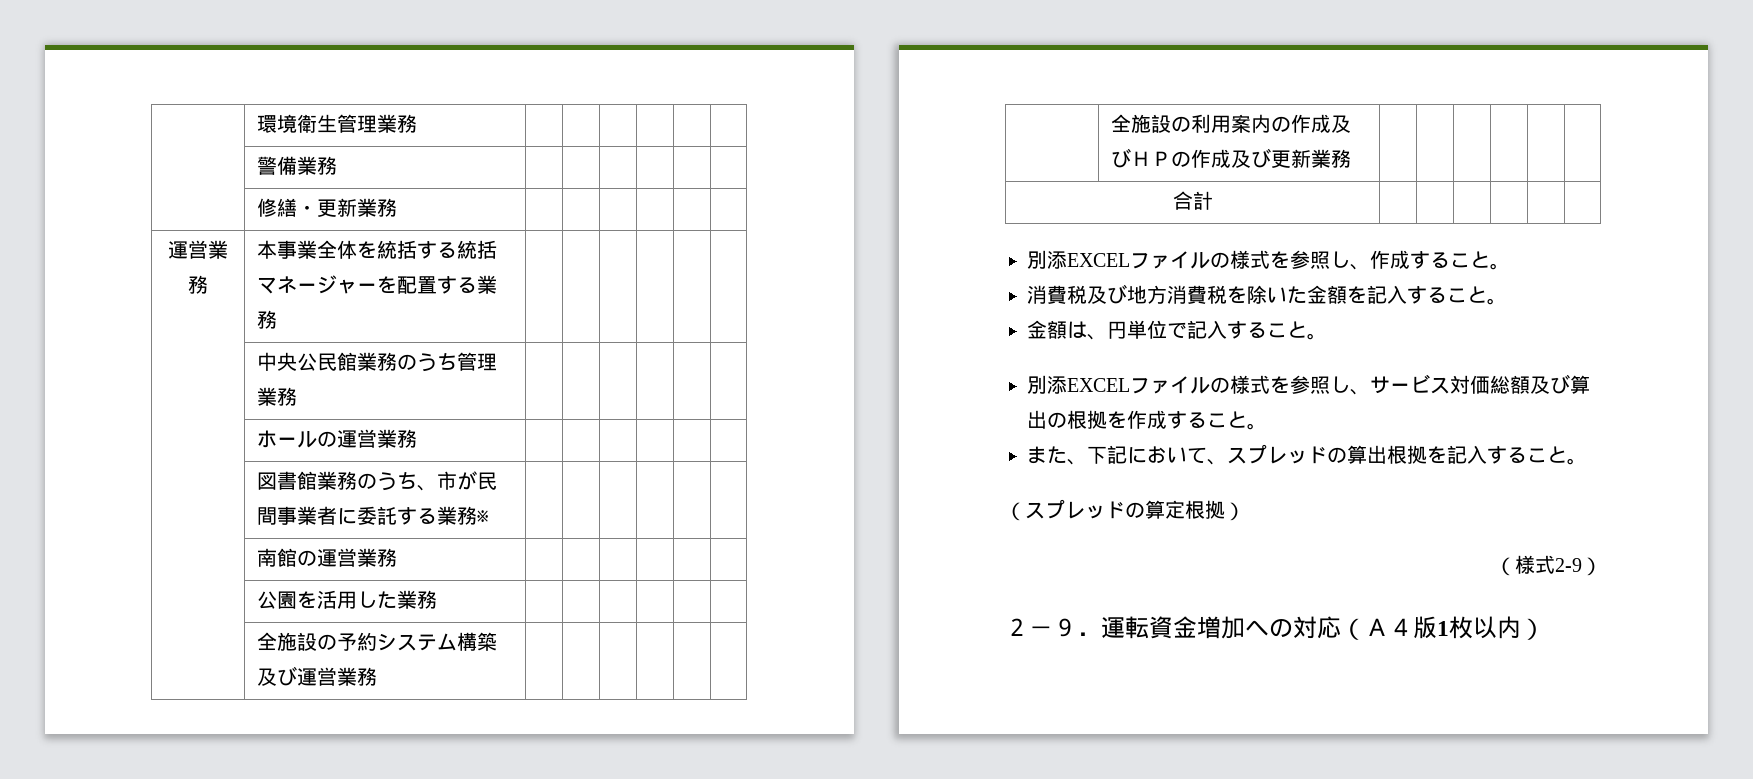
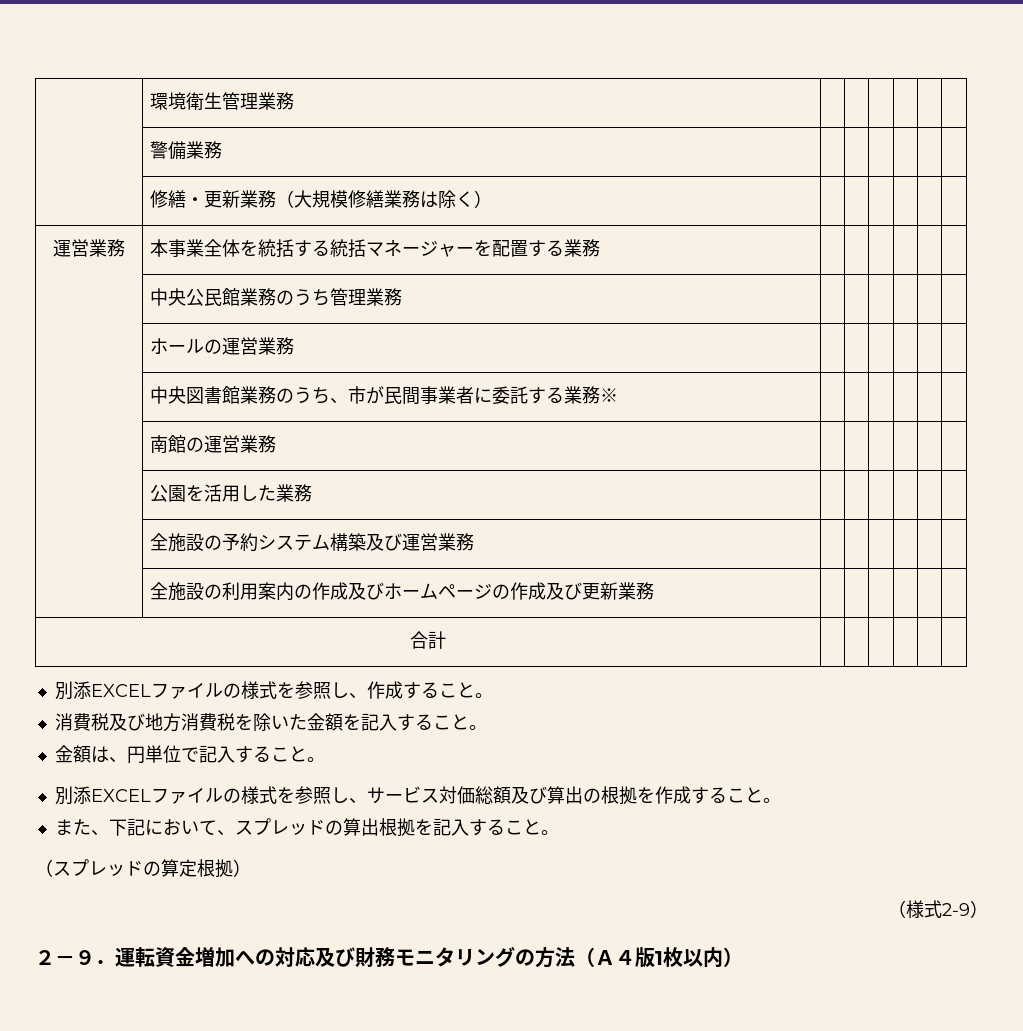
- | 修繕・更新業務 | | | | | |
+ | 修繕・更新業務（大規模修繕業務は除く） | | | | | |
- | 図書館業務のうち、市が民間事業者に委託する業務※ | | | | | |
+ | 中央図書館業務のうち、市が民間事業者に委託する業務※ | | | | | |
- | 全施設の利用案内の作成及びＨＰの作成及び更新業務 | | | | | |
+ | 全施設の利用案内の作成及びホームページの作成及び更新業務 | | | | | |
- ２－９．運転資金増加への対応（Ａ４版1枚以内）
+ ２－９．運転資金増加への対応及び財務モニタリングの方法（Ａ４版1枚以内）

